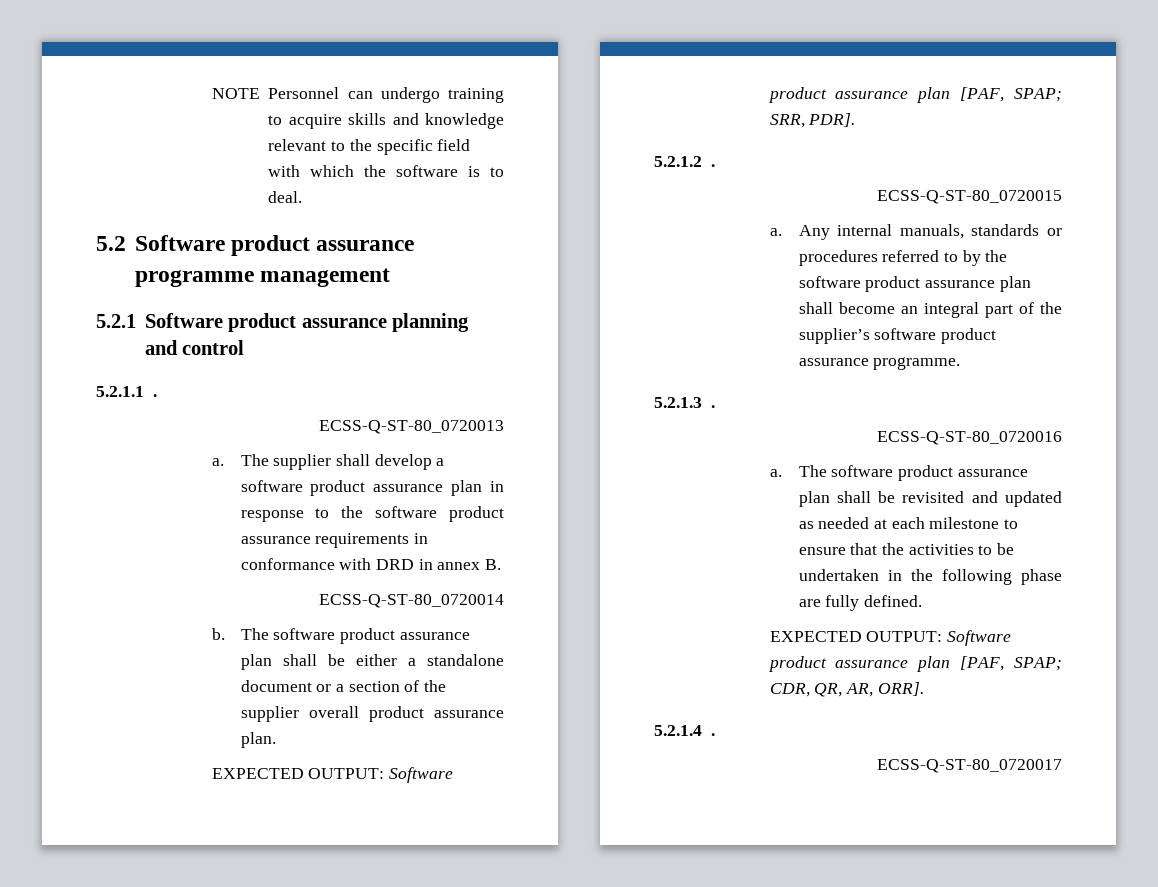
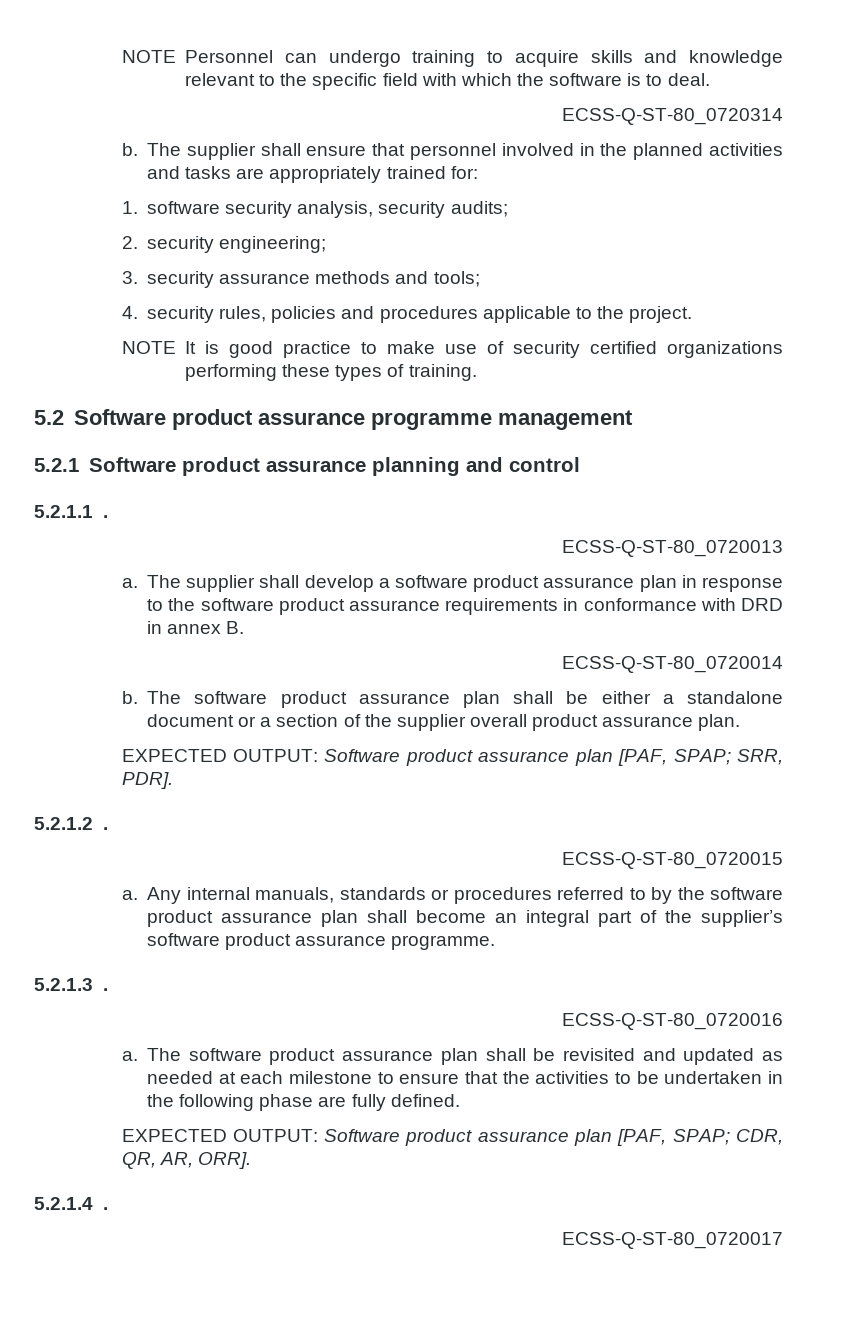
+ ECSS-Q-ST-80_0720314
+ b. The supplier shall ensure that personnel involved in the planned activities and tasks are appropriately trained for:
+ 1. software security analysis, security audits;
+ 2. security engineering;
+ 3. security assurance methods and tools;
+ 4. security rules, policies and procedures applicable to the project.
+ NOTE It is good practice to make use of security certified organizations performing these types of training.

